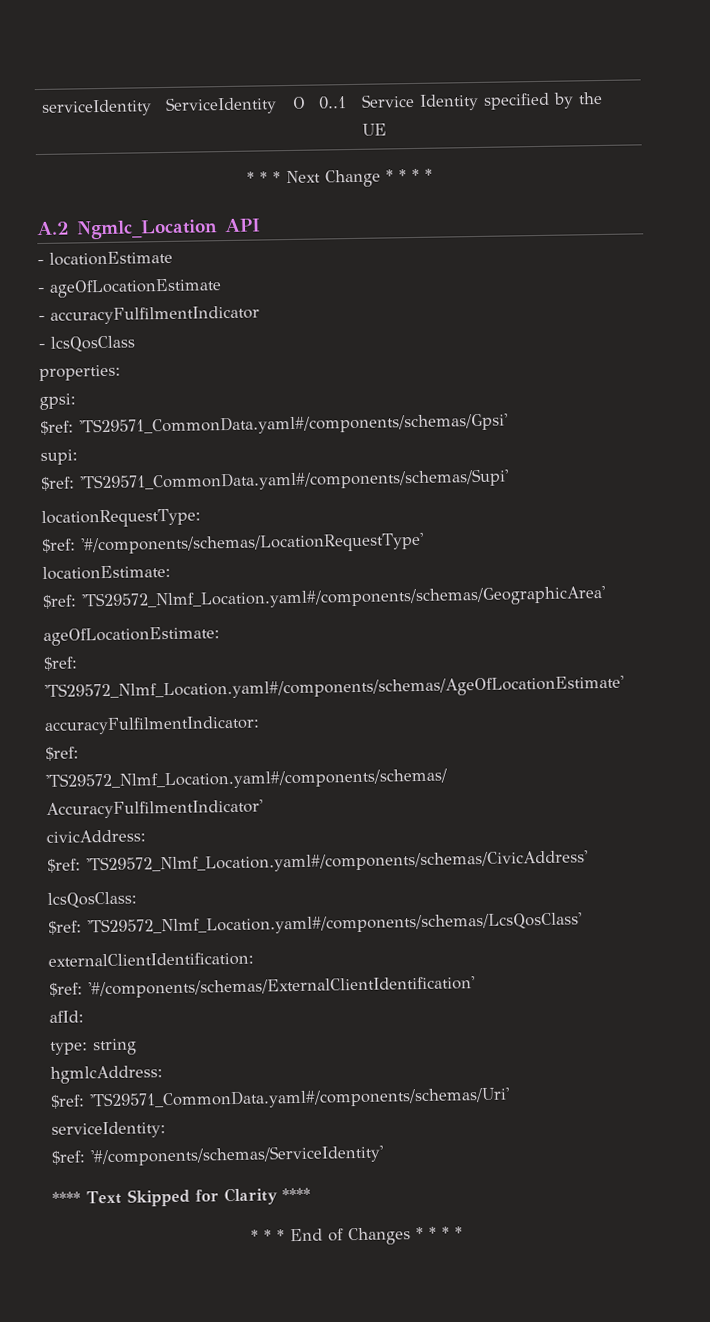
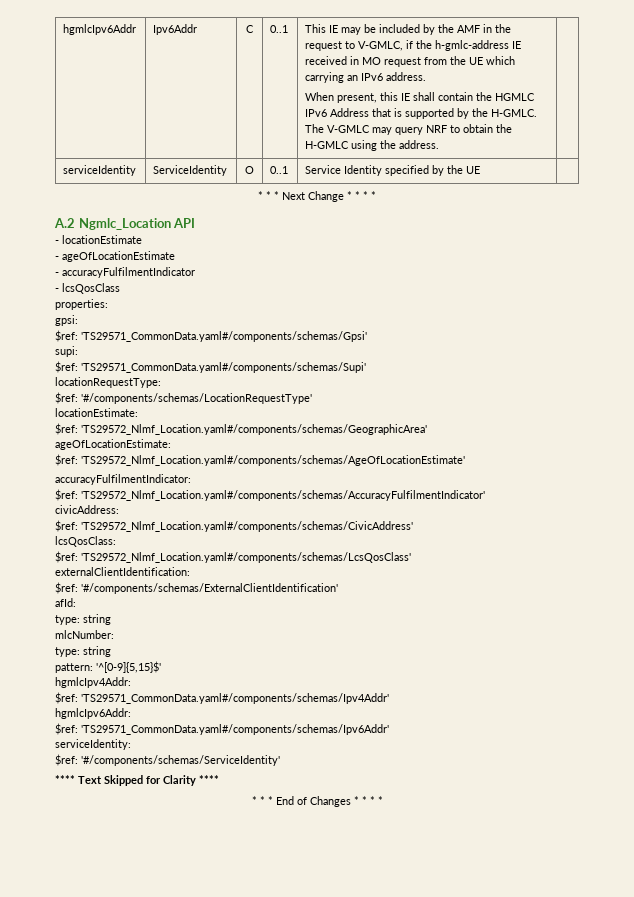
+ hgmlcIpv6Addr | Ipv6Addr | C | 0..1 | This IE may be included by the AMF in the request to V-GMLC, if the h-gmlc-address IE received in MO request from the UE which carrying an IPv6 address.
+ When present, this IE shall contain the HGMLC IPv6 Address that is supported by the H-GMLC. The V-GMLC may query NRF to obtain the H-GMLC using the address.
- hgmlcAddress:
- $ref: 'TS29571_CommonData.yaml#/components/schemas/Uri'
+ mlcNumber:
+ type: string
+ pattern: '^[0-9]{5,15}$'
+ hgmlcIpv4Addr:
+ $ref: 'TS29571_CommonData.yaml#/components/schemas/Ipv4Addr'
+ hgmlcIpv6Addr:
+ $ref: 'TS29571_CommonData.yaml#/components/schemas/Ipv6Addr'

